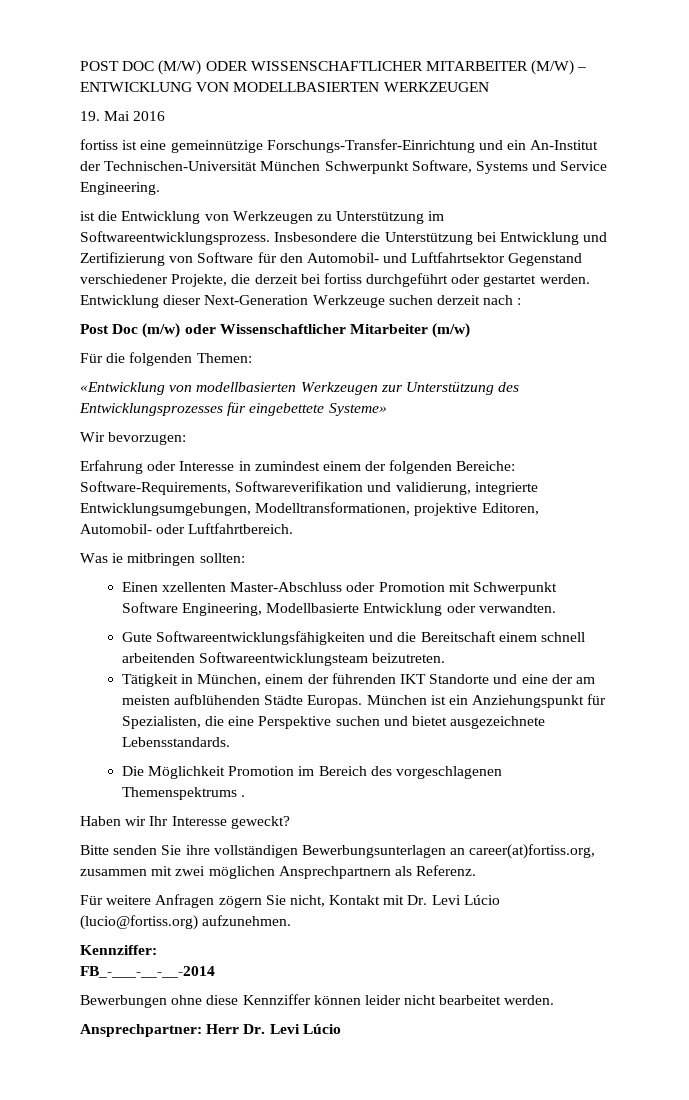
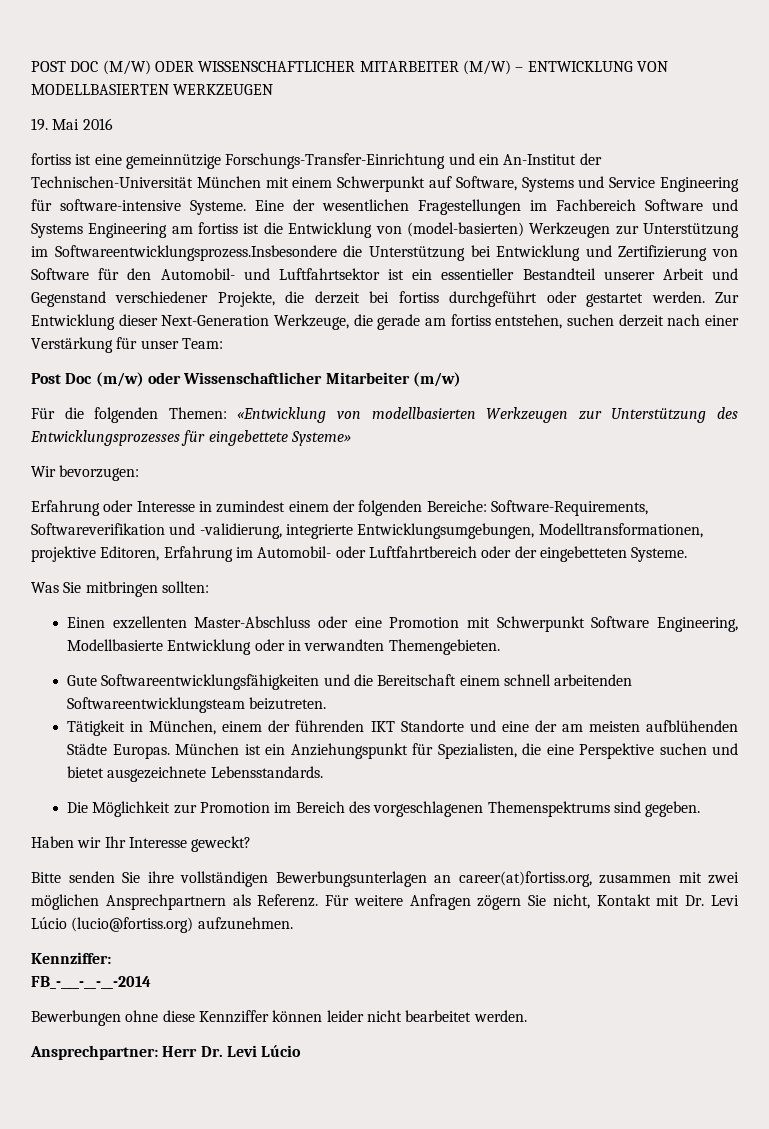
- fortiss ist eine gemeinnützige Forschungs-Transfer-Einrichtung und ein An-Institut der Technischen-Universität München Schwerpunkt Software, Systems und Service Engineering.
- ist die Entwicklung von Werkzeugen zu Unterstützung im Softwareentwicklungsprozess. Insbesondere die Unterstützung bei Entwicklung und Zertifizierung von Software für den Automobil- und Luftfahrtsektor Gegenstand verschiedener Projekte, die derzeit bei fortiss durchgeführt oder gestartet werden.
+ fortiss ist eine gemeinnützige Forschungs-Transfer-Einrichtung und ein An-Institut der Technischen-Universität München mit einem Schwerpunkt auf Software, Systems und Service Engineering für software-intensive Systeme. Eine der wesentlichen Fragestellungen im Fachbereich Software und Systems Engineering am fortiss ist die Entwicklung von (model-basierten) Werkzeugen zur Unterstützung im Softwareentwicklungsprozess.Insbesondere die Unterstützung bei Entwicklung und Zertifizierung von Software für den Automobil- und Luftfahrtsektor ist ein essentieller Bestandteil unserer Arbeit und Gegenstand verschiedener Projekte, die derzeit bei fortiss durchgeführt oder gestartet werden.
- Entwicklung dieser Next-Generation Werkzeuge suchen derzeit nach :
+ Zur Entwicklung dieser Next-Generation Werkzeuge, die gerade am fortiss entstehen, suchen derzeit nach einer Verstärkung für unser Team:
- Für die folgenden Themen:
- «Entwicklung von modellbasierten Werkzeugen zur Unterstützung des Entwicklungsprozesses für eingebettete Systeme»
+ Für die folgenden Themen: «Entwicklung von modellbasierten Werkzeugen zur Unterstützung des Entwicklungsprozesses für eingebettete Systeme»
- Erfahrung oder Interesse in zumindest einem der folgenden Bereiche: Software-Requirements, Softwareverifikation und validierung, integrierte Entwicklungsumgebungen, Modelltransformationen, projektive Editoren, Automobil- oder Luftfahrtbereich.
+ Erfahrung oder Interesse in zumindest einem der folgenden Bereiche: Software-Requirements, Softwareverifikation und -validierung, integrierte Entwicklungsumgebungen, Modelltransformationen, projektive Editoren, Erfahrung im Automobil- oder Luftfahrtbereich oder der eingebetteten Systeme.
- Was ie mitbringen sollten:
+ Was Sie mitbringen sollten:
- Einen xzellenten Master-Abschluss oder Promotion mit Schwerpunkt Software Engineering, Modellbasierte Entwicklung oder verwandten.
+ Einen exzellenten Master-Abschluss oder eine Promotion mit Schwerpunkt Software Engineering, Modellbasierte Entwicklung oder in verwandten Themengebieten.
- Die Möglichkeit Promotion im Bereich des vorgeschlagenen Themenspektrums .
+ Die Möglichkeit zur Promotion im Bereich des vorgeschlagenen Themenspektrums sind gegeben.
- Bitte senden Sie ihre vollständigen Bewerbungsunterlagen an career(at)fortiss.org, zusammen mit zwei möglichen Ansprechpartnern als Referenz.
- Für weitere Anfragen zögern Sie nicht, Kontakt mit Dr. Levi Lúcio (lucio@fortiss.org) aufzunehmen.
+ Bitte senden Sie ihre vollständigen Bewerbungsunterlagen an career(at)fortiss.org, zusammen mit zwei möglichen Ansprechpartnern als Referenz. Für weitere Anfragen zögern Sie nicht, Kontakt mit Dr. Levi Lúcio (lucio@fortiss.org) aufzunehmen.

